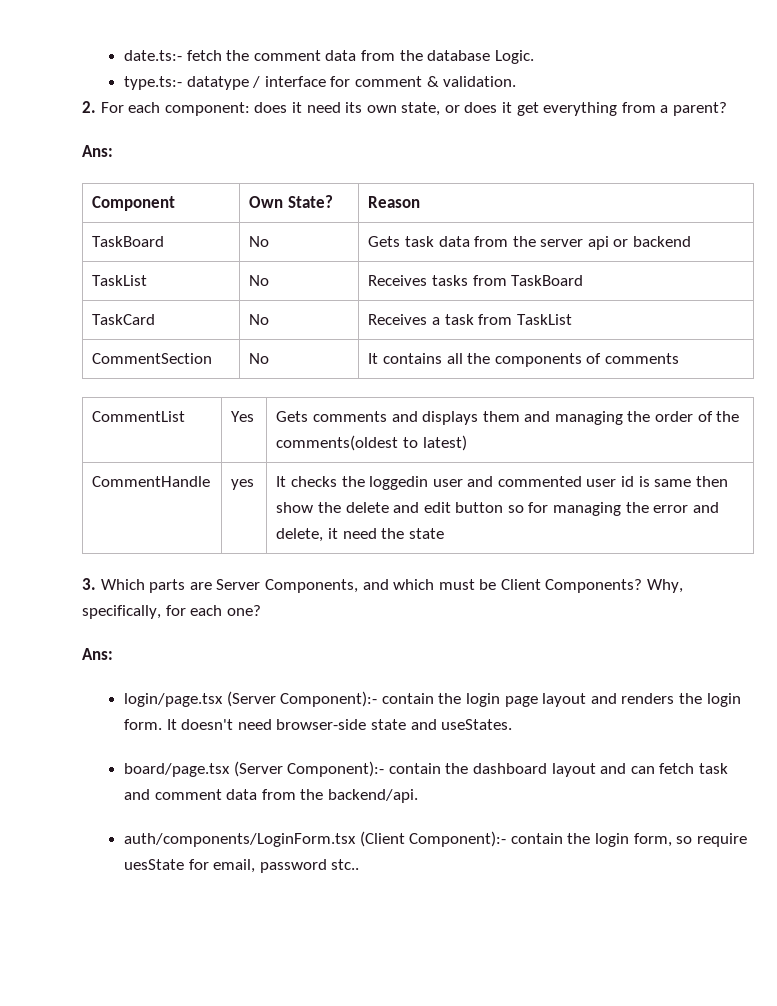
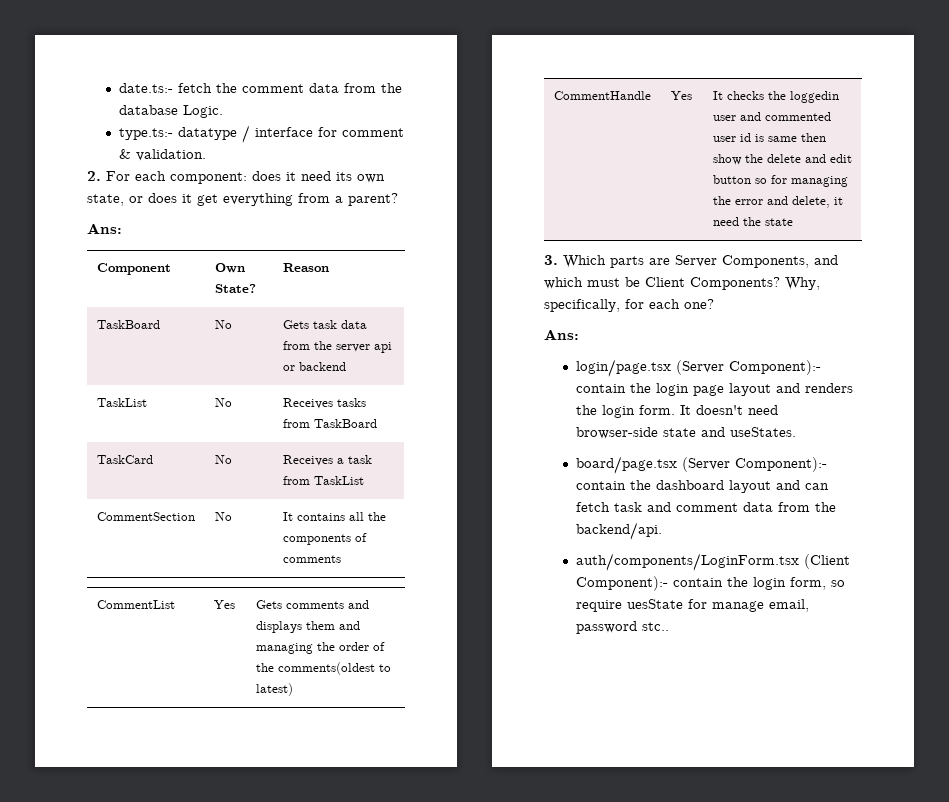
- CommentHandle | yes | It checks the loggedin user and commented user id is same then show the delete and edit button so for managing the error and delete, it need the state
+ CommentHandle | Yes | It checks the loggedin user and commented user id is same then show the delete and edit button so for managing the error and delete, it need the state
- auth/components/LoginForm.tsx (Client Component):- contain the login form, so require uesState for email, password stc..
+ auth/components/LoginForm.tsx (Client Component):- contain the login form, so require uesState for manage email, password stc..

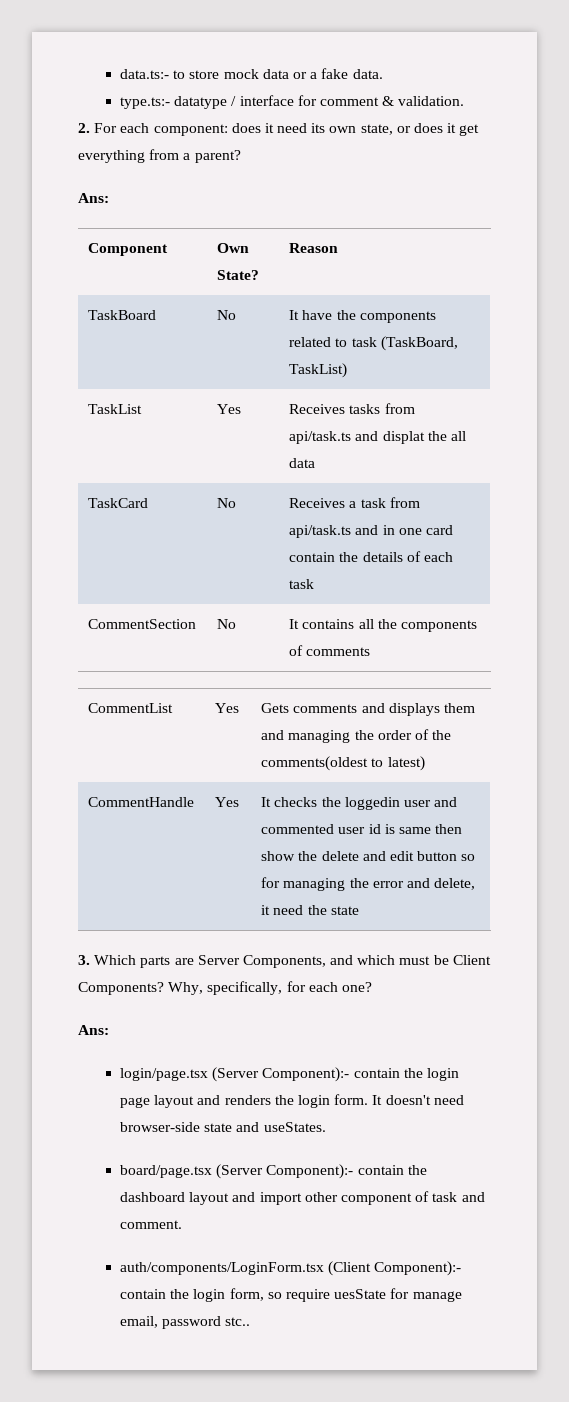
- date.ts:- fetch the comment data from the database Logic.
+ data.ts:- to store mock data or a fake data.
- TaskBoard | No | Gets task data from the server api or backend
+ TaskBoard | No | It have the components related to task (TaskBoard, TaskList)
- TaskList | No | Receives tasks from TaskBoard
+ TaskList | Yes | Receives tasks from api/task.ts and displat the all data
- TaskCard | No | Receives a task from TaskList
+ TaskCard | No | Receives a task from api/task.ts and in one card contain the details of each task
- board/page.tsx (Server Component):- contain the dashboard layout and can fetch task and comment data from the backend/api.
+ board/page.tsx (Server Component):- contain the dashboard layout and import other component of task and comment.

